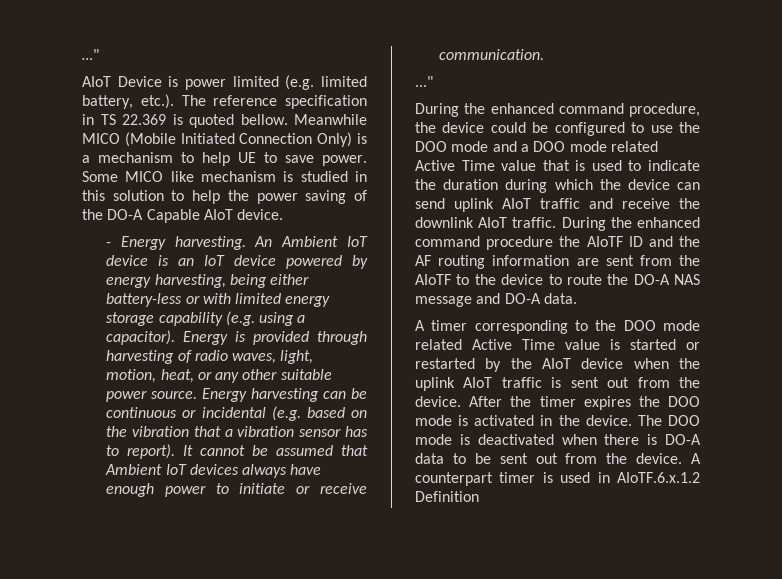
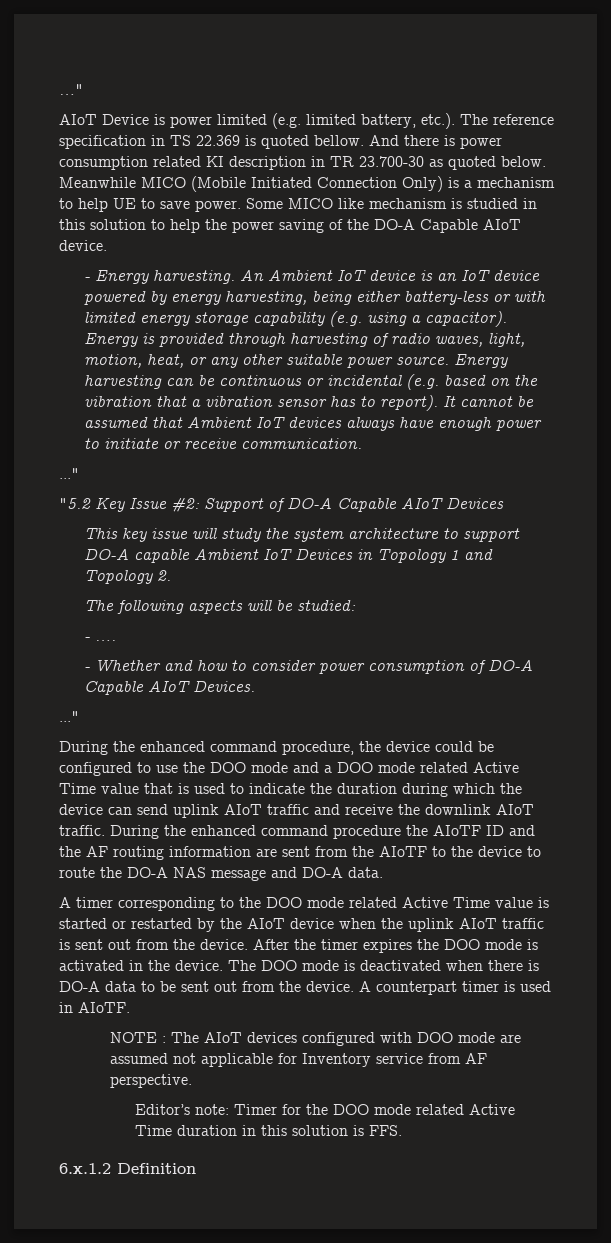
+ And there is power consumption related KI description in TR 23.700-30 as quoted below.
+ "5.2 Key Issue #2: Support of DO-A Capable AIoT Devices
+ This key issue will study the system architecture to support DO-A capable Ambient IoT Devices in Topology 1 and Topology 2.
+ The following aspects will be studied:
+ - ….
+ - Whether and how to consider power consumption of DO-A Capable AIoT Devices.
+ ..."
- A counterpart timer is used in AIoTF.6.x.1.2 Definition
+ A counterpart timer is used in AIoTF.
+ NOTE : The AIoT devices configured with DOO mode are assumed not applicable for Inventory service from AF perspective.
+ Editor’s note: Timer for the DOO mode related Active Time duration in this solution is FFS.
+ 6.x.1.2 Definition

